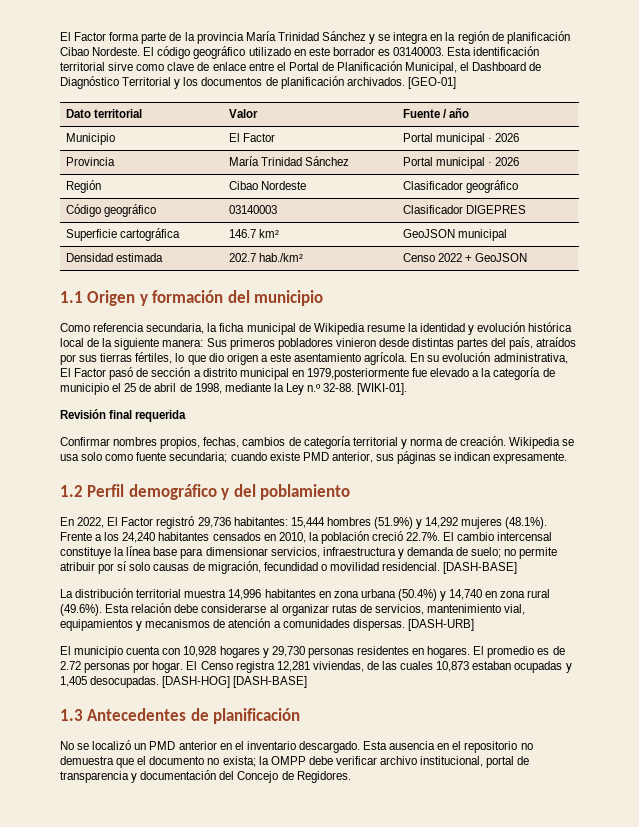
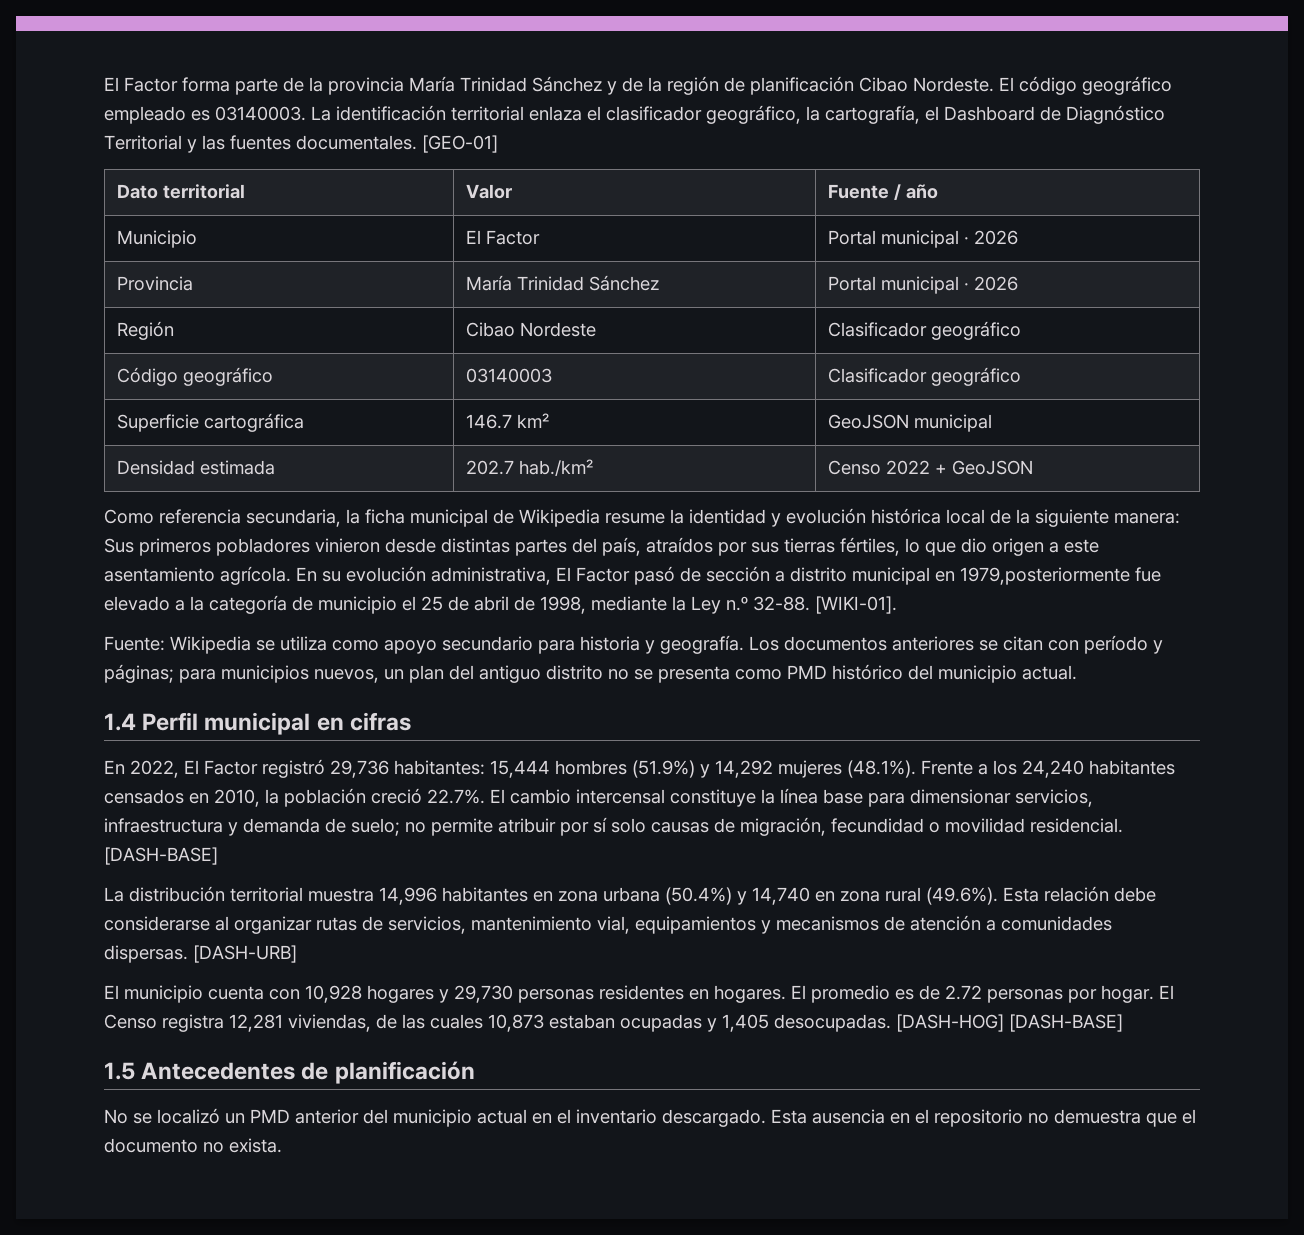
- El Factor forma parte de la provincia María Trinidad Sánchez y se integra en la región de planificación Cibao Nordeste.
+ El Factor forma parte de la provincia María Trinidad Sánchez y de la región de planificación Cibao Nordeste.
- El código geográfico utilizado en este borrador es 03140003.
+ El código geográfico empleado es 03140003.
- Esta identificación territorial sirve como clave de enlace entre el Portal de Planificación Municipal, el Dashboard de Diagnóstico Territorial y los documentos de planificación archivados.
+ La identificación territorial enlaza el clasificador geográfico, la cartografía, el Dashboard de Diagnóstico Territorial y las fuentes documentales.
- Código geográfico | 03140003 | Clasificador DIGEPRES
+ Código geográfico | 03140003 | Clasificador geográfico
- 1.1 Origen y formación del municipio
- Revisión final requerida
- Confirmar nombres propios, fechas, cambios de categoría territorial y norma de creación. Wikipedia se usa solo como fuente secundaria; cuando existe PMD anterior, sus páginas se indican expresamente.
- 1.2 Perfil demográfico y del poblamiento
+ Fuente: Wikipedia se utiliza como apoyo secundario para historia y geografía. Los documentos anteriores se citan con período y páginas; para municipios nuevos, un plan del antiguo distrito no se presenta como PMD histórico del municipio actual.
+ 1.4 Perfil municipal en cifras
- 1.3 Antecedentes de planificación
+ 1.5 Antecedentes de planificación
- No se localizó un PMD anterior en el inventario descargado.
+ No se localizó un PMD anterior del municipio actual en el inventario descargado.
- Esta ausencia en el repositorio no demuestra que el documento no exista; la OMPP debe verificar archivo institucional, portal de transparencia y documentación del Concejo de Regidores.
+ Esta ausencia en el repositorio no demuestra que el documento no exista.

